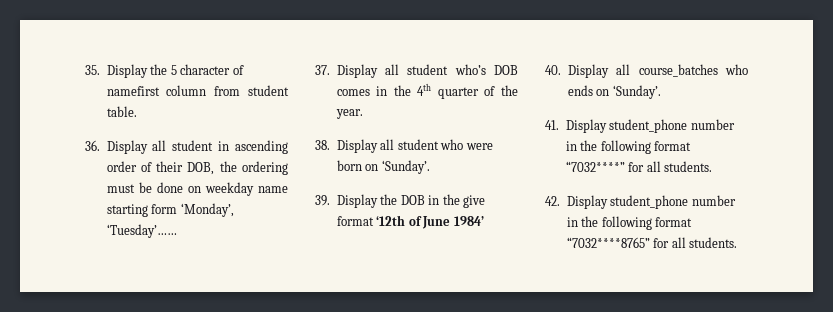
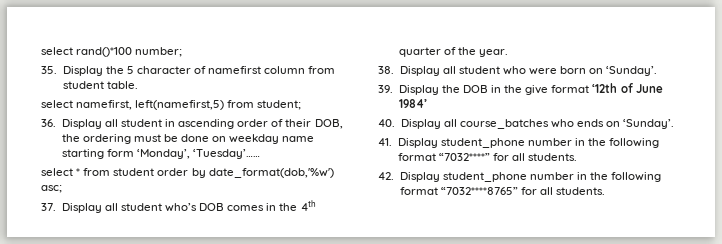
+ select rand()*100 number;
+ select namefirst, left(namefirst,5) from student;
+ select * from student order by date_format(dob,'%w') asc;

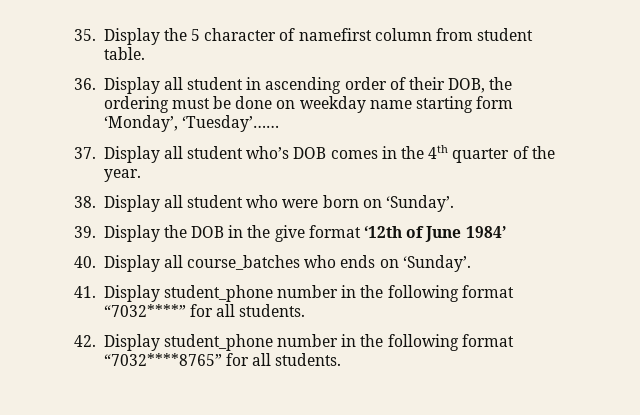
- select rand()*100 number;
- select namefirst, left(namefirst,5) from student;
- select * from student order by date_format(dob,'%w') asc;

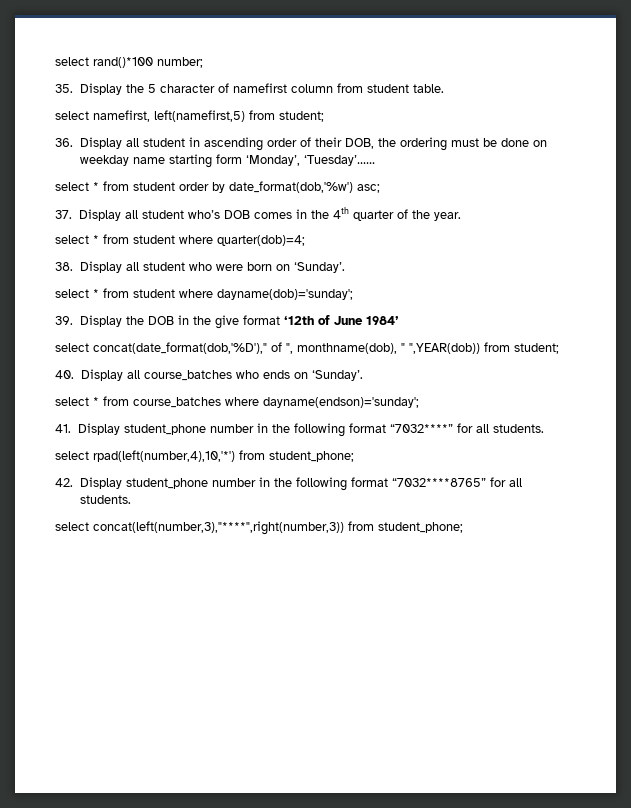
+ select rand()*100 number;
+ select namefirst, left(namefirst,5) from student;
+ select * from student order by date_format(dob,'%w') asc;
+ select * from student where quarter(dob)=4;
+ select * from student where dayname(dob)='sunday';
+ select concat(date_format(dob,'%D')," of ", monthname(dob), " ",YEAR(dob)) from student;
+ select * from course_batches where dayname(endson)='sunday';
+ select rpad(left(number,4),10,'*') from student_phone;
+ select concat(left(number,3),"****",right(number,3)) from student_phone;

